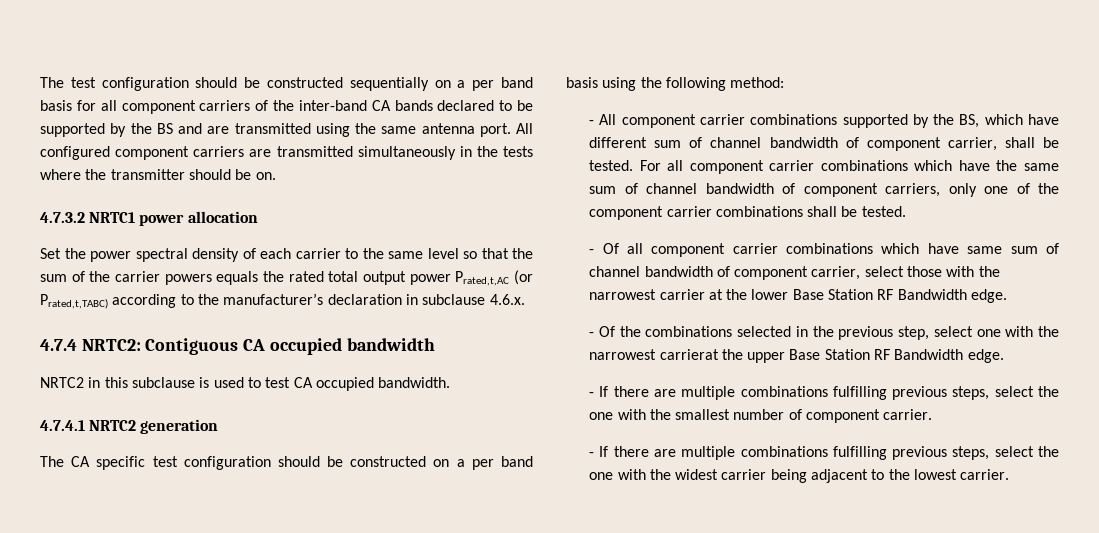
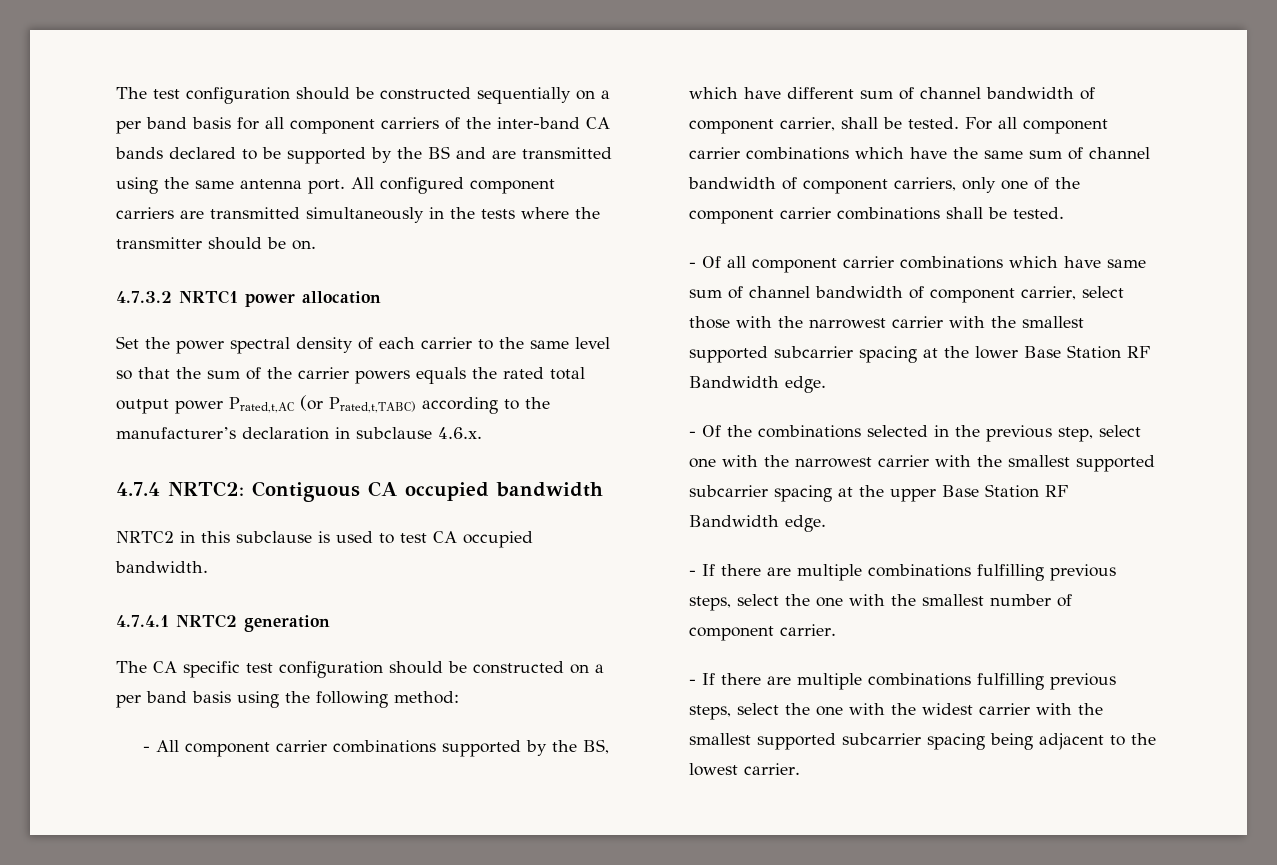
- - Of all component carrier combinations which have same sum of channel bandwidth of component carrier, select those with the narrowest carrier at the lower Base Station RF Bandwidth edge.
+ - Of all component carrier combinations which have same sum of channel bandwidth of component carrier, select those with the narrowest carrier with the smallest supported subcarrier spacing at the lower Base Station RF Bandwidth edge.
- - Of the combinations selected in the previous step, select one with the narrowest carrierat the upper Base Station RF Bandwidth edge.
+ - Of the combinations selected in the previous step, select one with the narrowest carrier with the smallest supported subcarrier spacing at the upper Base Station RF Bandwidth edge.
- - If there are multiple combinations fulfilling previous steps, select the one with the widest carrier being adjacent to the lowest carrier.
+ - If there are multiple combinations fulfilling previous steps, select the one with the widest carrier with the smallest supported subcarrier spacing being adjacent to the lowest carrier.

